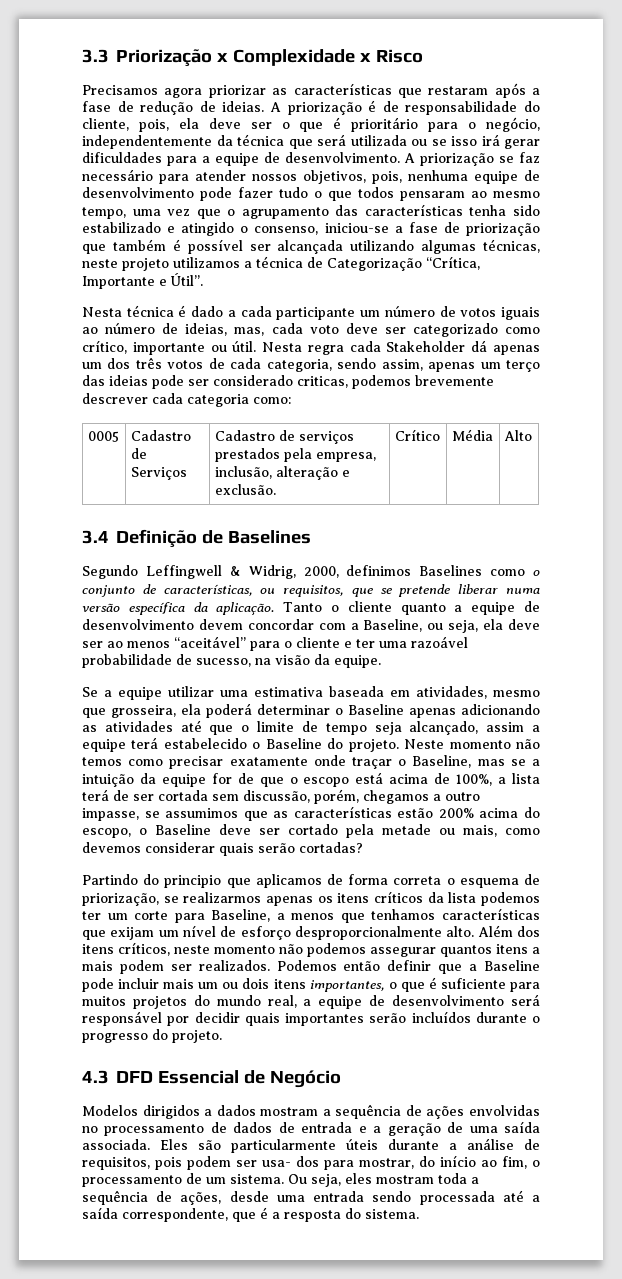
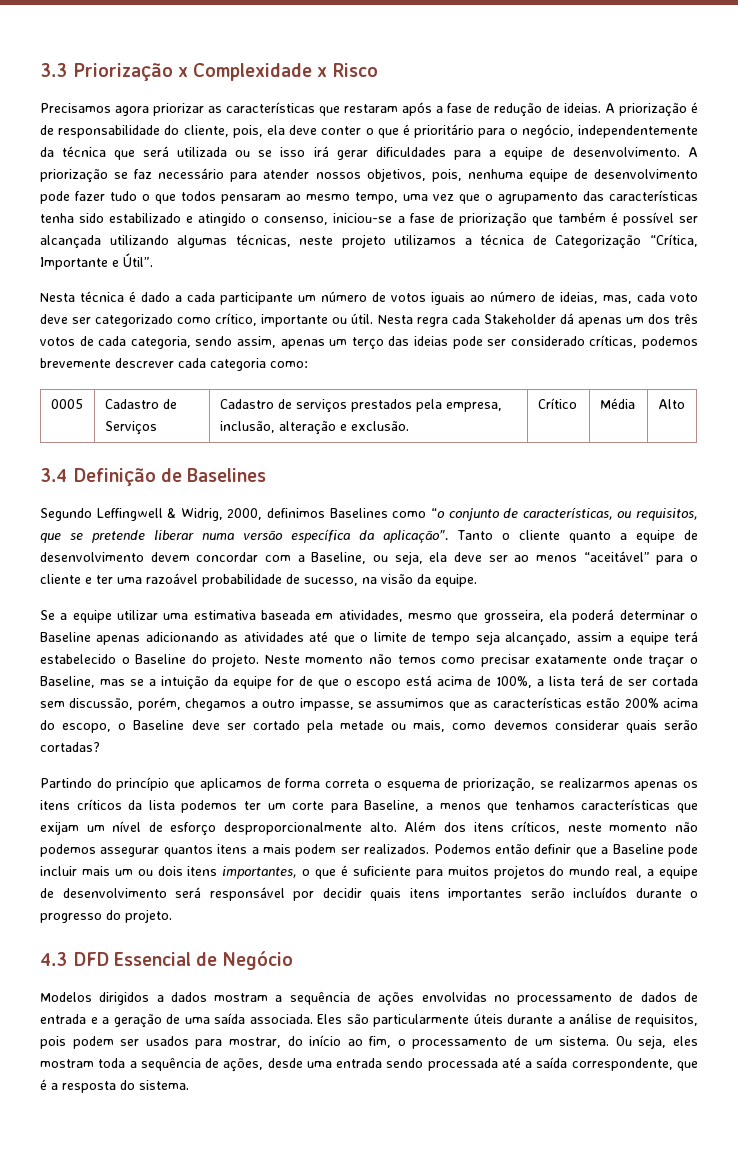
- A priorização é de responsabilidade do cliente, pois, ela deve ser o que é prioritário para o negócio, independentemente da técnica que será utilizada ou se isso irá gerar dificuldades para a equipe de desenvolvimento.
+ A priorização é de responsabilidade do cliente, pois, ela deve conter o que é prioritário para o negócio, independentemente da técnica que será utilizada ou se isso irá gerar dificuldades para a equipe de desenvolvimento.
- Nesta regra cada Stakeholder dá apenas um dos três votos de cada categoria, sendo assim, apenas um terço das ideias pode ser considerado criticas, podemos brevemente descrever cada categoria como:
+ Nesta regra cada Stakeholder dá apenas um dos três votos de cada categoria, sendo assim, apenas um terço das ideias pode ser considerado críticas, podemos brevemente descrever cada categoria como:
- Segundo Leffingwell & Widrig, 2000, definimos Baselines como o conjunto de características, ou requisitos, que se pretende liberar numa versão específica da aplicação.
+ Segundo Leffingwell & Widrig, 2000, definimos Baselines como “o conjunto de características, ou requisitos, que se pretende liberar numa versão específica da aplicação”.
- Partindo do principio que aplicamos de forma correta o esquema de priorização, se realizarmos apenas os itens críticos da lista podemos ter um corte para Baseline, a menos que tenhamos características que exijam um nível de esforço desproporcionalmente alto.
+ Partindo do princípio que aplicamos de forma correta o esquema de priorização, se realizarmos apenas os itens críticos da lista podemos ter um corte para Baseline, a menos que tenhamos características que exijam um nível de esforço desproporcionalmente alto.
- Podemos então definir que a Baseline pode incluir mais um ou dois itens importantes, o que é suficiente para muitos projetos do mundo real, a equipe de desenvolvimento será responsável por decidir quais importantes serão incluídos durante o progresso do projeto.
+ Podemos então definir que a Baseline pode incluir mais um ou dois itens importantes, o que é suficiente para muitos projetos do mundo real, a equipe de desenvolvimento será responsável por decidir quais itens importantes serão incluídos durante o progresso do projeto.
- Eles são particularmente úteis durante a análise de requisitos, pois podem ser usa- dos para mostrar, do início ao fim, o processamento de um sistema.
+ Eles são particularmente úteis durante a análise de requisitos, pois podem ser usados para mostrar, do início ao fim, o processamento de um sistema.

